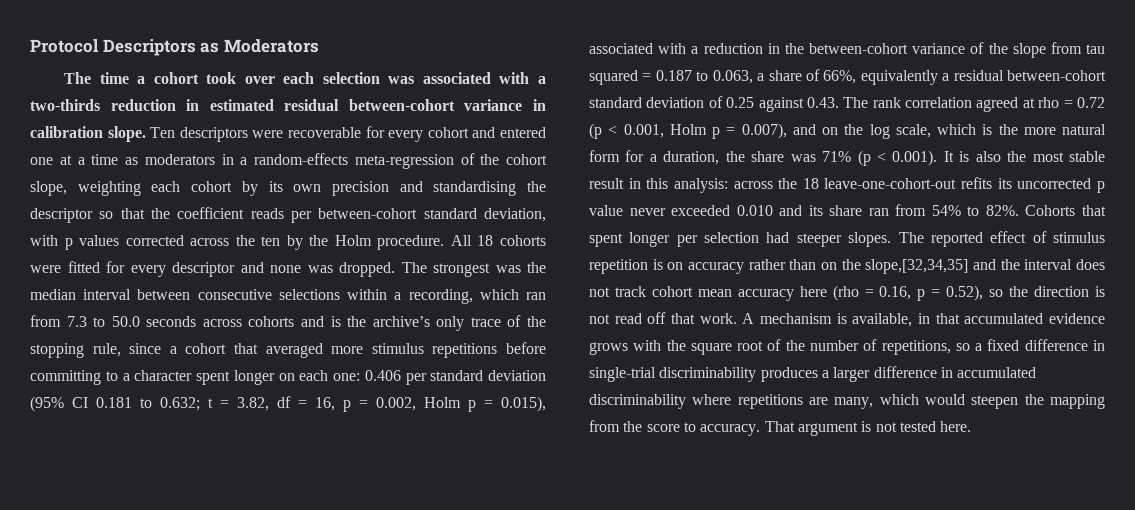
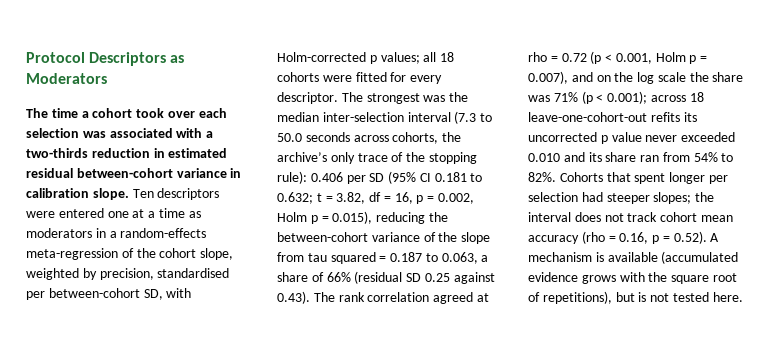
- Ten descriptors were recoverable for every cohort and entered one at a time as moderators in a random-effects meta-regression of the cohort slope, weighting each cohort by its own precision and standardising the descriptor so that the coefficient reads per between-cohort standard deviation, with p values corrected across the ten by the Holm procedure. All 18 cohorts were fitted for every descriptor and none was dropped.
+ Ten descriptors were entered one at a time as moderators in a random-effects meta-regression of the cohort slope, weighted by precision, standardised per between-cohort SD, with Holm-corrected p values; all 18 cohorts were fitted for every descriptor.
- The strongest was the median interval between consecutive selections within a recording, which ran from 7.3 to 50.0 seconds across cohorts and is the archive’s only trace of the stopping rule, since a cohort that averaged more stimulus repetitions before committing to a character spent longer on each one: 0.406 per standard deviation (95% CI 0.181 to 0.632;
+ The strongest was the median inter-selection interval (7.3 to 50.0 seconds across cohorts, the archive’s only trace of the stopping rule): 0.406 per SD (95% CI 0.181 to 0.632;
- t = 3.82, df = 16, p = 0.002, Holm p = 0.015), associated with a reduction in the between-cohort variance of the slope from tau squared = 0.187 to 0.063, a share of 66%, equivalently a residual between-cohort standard deviation of 0.25 against 0.43. The rank correlation agreed at rho = 0.72 (p < 0.001, Holm p = 0.007), and on the log scale, which is the more natural form for a duration, the share was 71% (p < 0.001). It is also the most stable result in this analysis: across the 18 leave-one-cohort-out refits its uncorrected p value never exceeded 0.010 and its share ran from 54% to 82%.
+ t = 3.82, df = 16, p = 0.002, Holm p = 0.015), reducing the between-cohort variance of the slope from tau squared = 0.187 to 0.063, a share of 66% (residual SD 0.25 against 0.43). The rank correlation agreed at rho = 0.72 (p < 0.001, Holm p = 0.007), and on the log scale the share was 71% (p < 0.001); across 18 leave-one-cohort-out refits its uncorrected p value never exceeded 0.010 and its share ran from 54% to 82%.
- Cohorts that spent longer per selection had steeper slopes. The reported effect of stimulus repetition is on accuracy rather than on the slope,[32,34,35] and the interval does not track cohort mean accuracy here (rho = 0.16, p = 0.52), so the direction is not read off that work. A mechanism is available, in that accumulated evidence grows with the square root of the number of repetitions, so a fixed difference in single-trial discriminability produces a larger difference in accumulated discriminability where repetitions are many, which would steepen the mapping from the score to accuracy. That argument is not tested here.
+ Cohorts that spent longer per selection had steeper slopes; the interval does not track cohort mean accuracy (rho = 0.16, p = 0.52). A mechanism is available (accumulated evidence grows with the square root of repetitions), but is not tested here.

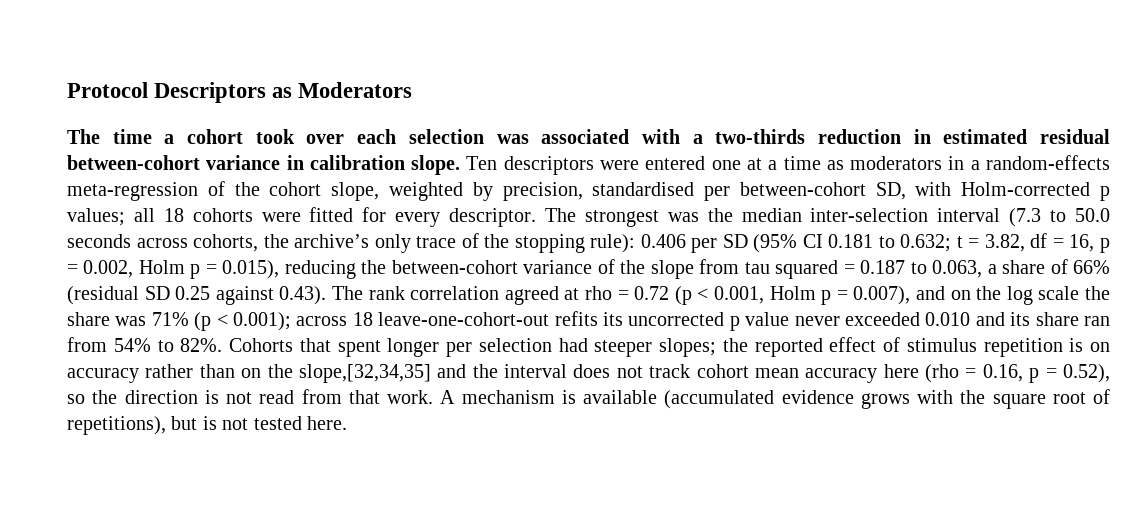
- Cohorts that spent longer per selection had steeper slopes; the interval does not track cohort mean accuracy (rho = 0.16, p = 0.52). A mechanism is available (accumulated evidence grows with the square root of repetitions), but is not tested here.
+ Cohorts that spent longer per selection had steeper slopes; the reported effect of stimulus repetition is on accuracy rather than on the slope,[32,34,35] and the interval does not track cohort mean accuracy here (rho = 0.16, p = 0.52), so the direction is not read from that work. A mechanism is available (accumulated evidence grows with the square root of repetitions), but is not tested here.

